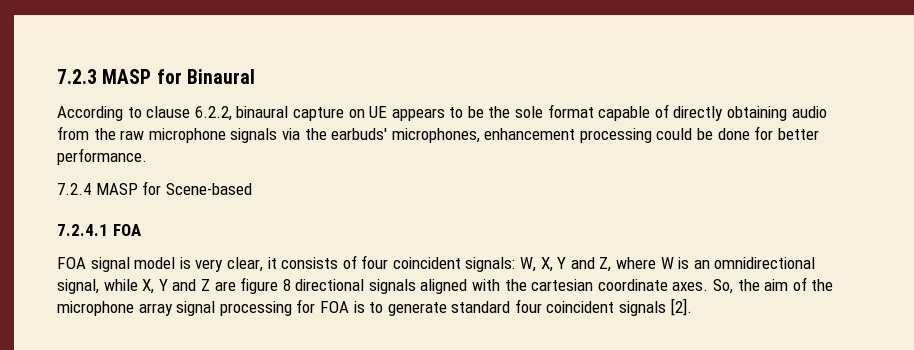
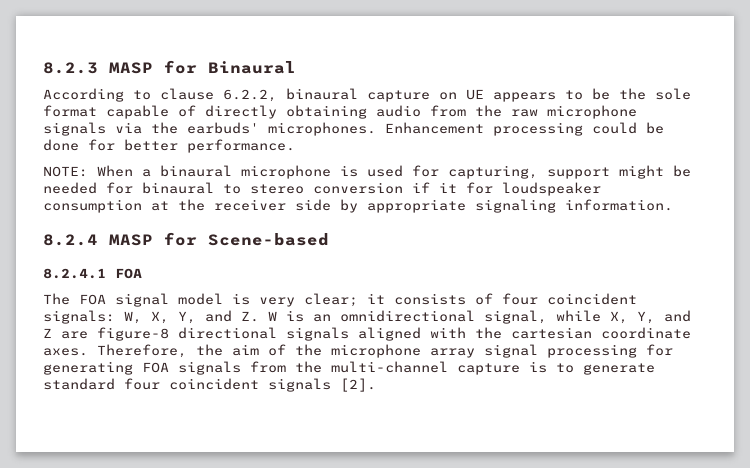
- 7.2.3 MASP for Binaural
+ 8.2.3 MASP for Binaural
- According to clause 6.2.2, binaural capture on UE appears to be the sole format capable of directly obtaining audio from the raw microphone signals via the earbuds' microphones, enhancement processing could be done for better performance.
+ According to clause 6.2.2, binaural capture on UE appears to be the sole format capable of directly obtaining audio from the raw microphone signals via the earbuds' microphones. Enhancement processing could be done for better performance.
- 7.2.4 MASP for Scene-based
+ NOTE: When a binaural microphone is used for capturing, support might be needed for binaural to stereo conversion if it for loudspeaker consumption at the receiver side by appropriate signaling information.
+ 8.2.4 MASP for Scene-based
- 7.2.4.1 FOA
+ 8.2.4.1 FOA
- FOA signal model is very clear, it consists of four coincident signals: W, X, Y and Z, where W is an omnidirectional signal, while X, Y and Z are figure 8 directional signals aligned with the cartesian coordinate axes.
+ The FOA signal model is very clear; it consists of four coincident signals: W, X, Y, and Z. W is an omnidirectional signal, while X, Y, and Z are figure-8 directional signals aligned with the cartesian coordinate axes.
- So, the aim of the microphone array signal processing for FOA is to generate standard four coincident signals [2].
+ Therefore, the aim of the microphone array signal processing for generating FOA signals from the multi-channel capture is to generate standard four coincident signals [2].

